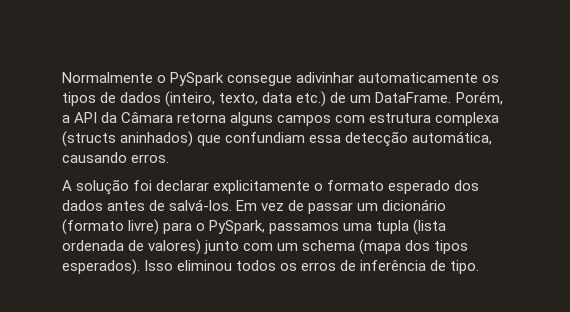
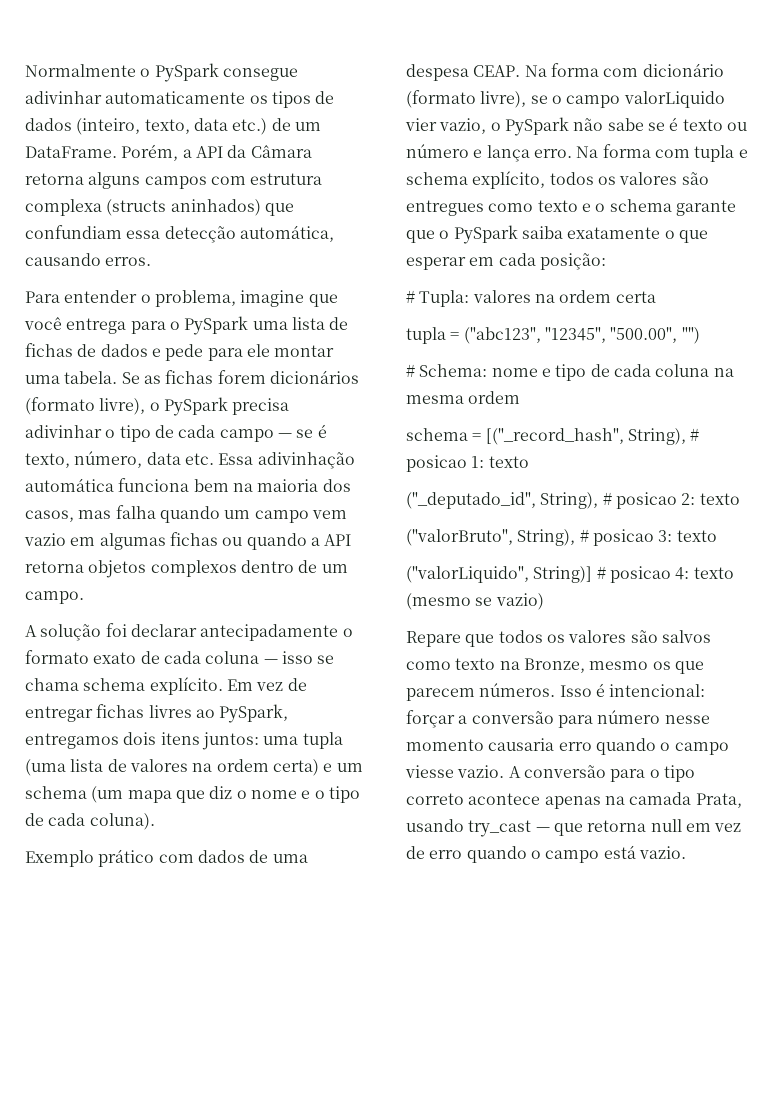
+ Para entender o problema, imagine que você entrega para o PySpark uma lista de fichas de dados e pede para ele montar uma tabela. Se as fichas forem dicionários (formato livre), o PySpark precisa adivinhar o tipo de cada campo — se é texto, número, data etc. Essa adivinhação automática funciona bem na maioria dos casos, mas falha quando um campo vem vazio em algumas fichas ou quando a API retorna objetos complexos dentro de um campo.
- A solução foi declarar explicitamente o formato esperado dos dados antes de salvá-los. Em vez de passar um dicionário (formato livre) para o PySpark, passamos uma tupla (lista ordenada de valores) junto com um schema (mapa dos tipos esperados). Isso eliminou todos os erros de inferência de tipo.
+ A solução foi declarar antecipadamente o formato exato de cada coluna — isso se chama schema explícito. Em vez de entregar fichas livres ao PySpark, entregamos dois itens juntos: uma tupla (uma lista de valores na ordem certa) e um schema (um mapa que diz o nome e o tipo de cada coluna).
+ Exemplo prático com dados de uma despesa CEAP. Na forma com dicionário (formato livre), se o campo valorLiquido vier vazio, o PySpark não sabe se é texto ou número e lança erro. Na forma com tupla e schema explícito, todos os valores são entregues como texto e o schema garante que o PySpark saiba exatamente o que esperar em cada posição:
+ # Tupla: valores na ordem certa
+ tupla = ("abc123", "12345", "500.00", "")
+ # Schema: nome e tipo de cada coluna na mesma ordem
+ schema = [("_record_hash", String), # posicao 1: texto
+ ("_deputado_id", String), # posicao 2: texto
+ ("valorBruto", String), # posicao 3: texto
+ ("valorLiquido", String)] # posicao 4: texto (mesmo se vazio)
+ Repare que todos os valores são salvos como texto na Bronze, mesmo os que parecem números. Isso é intencional: forçar a conversão para número nesse momento causaria erro quando o campo viesse vazio. A conversão para o tipo correto acontece apenas na camada Prata, usando try_cast — que retorna null em vez de erro quando o campo está vazio.

